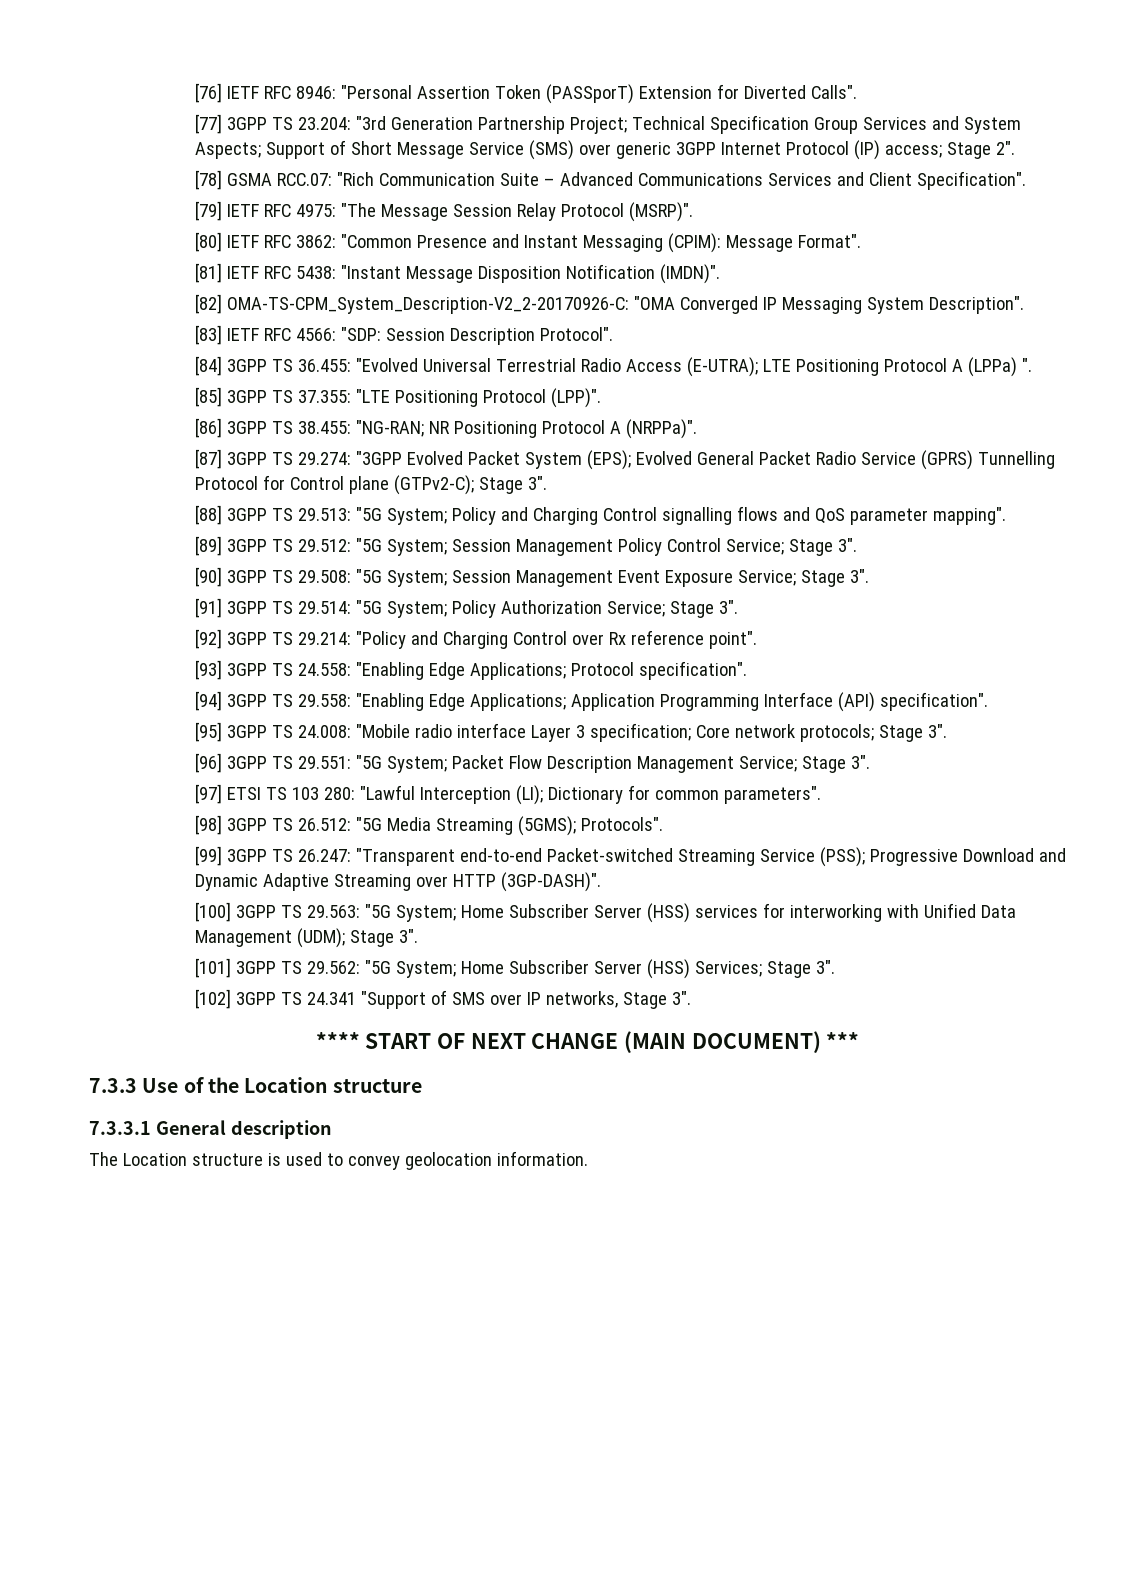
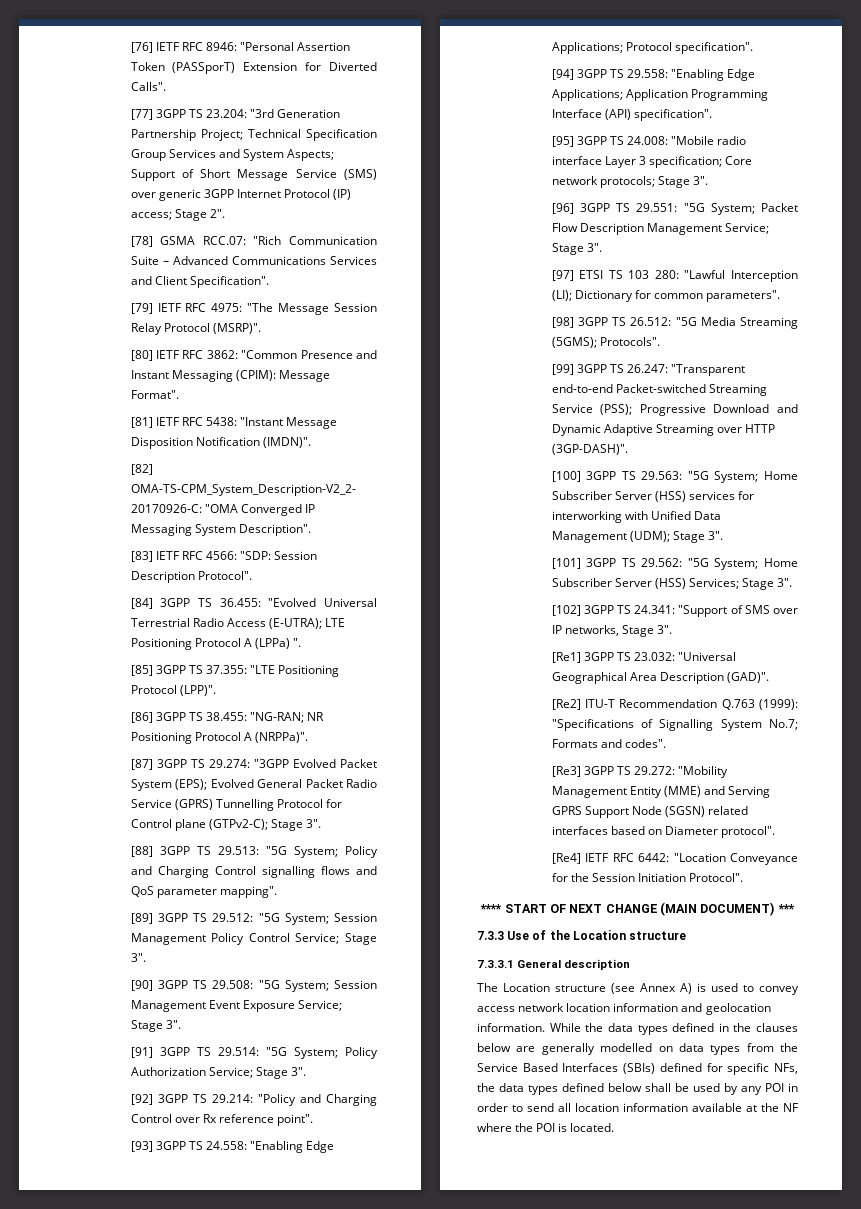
- [102] 3GPP TS 24.341 "Support of SMS over IP networks, Stage 3".
+ [102] 3GPP TS 24.341: "Support of SMS over IP networks, Stage 3".
+ [Re1] 3GPP TS 23.032: "Universal Geographical Area Description (GAD)".
+ [Re2] ITU-T Recommendation Q.763 (1999): "Specifications of Signalling System No.7; Formats and codes".
+ [Re3] 3GPP TS 29.272: "Mobility Management Entity (MME) and Serving GPRS Support Node (SGSN) related interfaces based on Diameter protocol".
+ [Re4] IETF RFC 6442: "Location Conveyance for the Session Initiation Protocol".
- The Location structure is used to convey geolocation information.
+ The Location structure (see Annex A) is used to convey access network location information and geolocation information. While the data types defined in the clauses below are generally modelled on data types from the Service Based Interfaces (SBIs) defined for specific NFs, the data types defined below shall be used by any POI in order to send all location information available at the NF where the POI is located.

